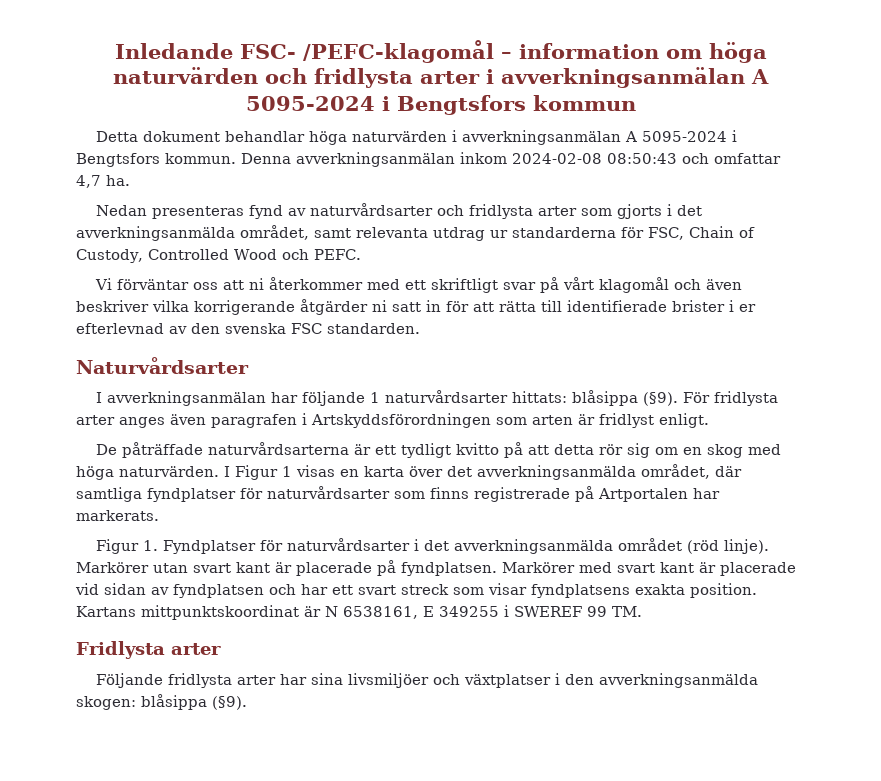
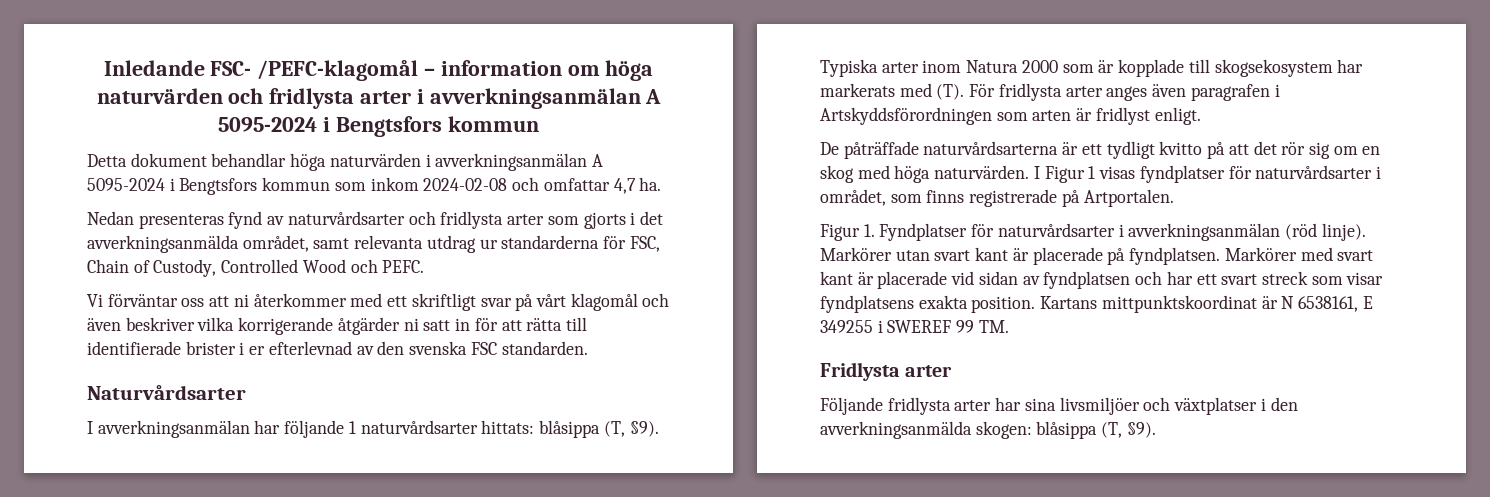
- Detta dokument behandlar höga naturvärden i avverkningsanmälan A 5095-2024 i Bengtsfors kommun. Denna avverkningsanmälan inkom 2024-02-08 08:50:43 och omfattar 4,7 ha.
+ Detta dokument behandlar höga naturvärden i avverkningsanmälan A 5095-2024 i Bengtsfors kommun som inkom 2024-02-08 och omfattar 4,7 ha.
- I avverkningsanmälan har följande 1 naturvårdsarter hittats: blåsippa (§9). För fridlysta arter anges även paragrafen i Artskyddsförordningen som arten är fridlyst enligt.
+ I avverkningsanmälan har följande 1 naturvårdsarter hittats: blåsippa (T, §9). Typiska arter inom Natura 2000 som är kopplade till skogsekosystem har markerats med (T). För fridlysta arter anges även paragrafen i Artskyddsförordningen som arten är fridlyst enligt.
- De påträffade naturvårdsarterna är ett tydligt kvitto på att detta rör sig om en skog med höga naturvärden.
+ De påträffade naturvårdsarterna är ett tydligt kvitto på att det rör sig om en skog med höga naturvärden.
- I Figur 1 visas en karta över det avverkningsanmälda området, där samtliga fyndplatser för naturvårdsarter som finns registrerade på Artportalen har markerats.
+ I Figur 1 visas fyndplatser för naturvårdsarter i området, som finns registrerade på Artportalen.
- Figur 1. Fyndplatser för naturvårdsarter i det avverkningsanmälda området (röd linje).
+ Figur 1. Fyndplatser för naturvårdsarter i avverkningsanmälan (röd linje).
- Följande fridlysta arter har sina livsmiljöer och växtplatser i den avverkningsanmälda skogen: blåsippa (§9).
+ Följande fridlysta arter har sina livsmiljöer och växtplatser i den avverkningsanmälda skogen: blåsippa (T, §9).

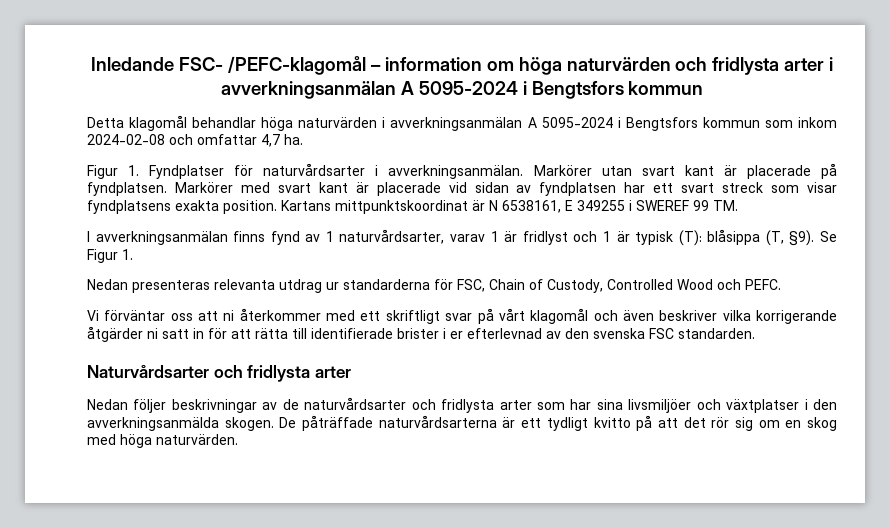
- Detta dokument behandlar höga naturvärden i avverkningsanmälan A 5095-2024 i Bengtsfors kommun som inkom 2024-02-08 och omfattar 4,7 ha.
+ Detta klagomål behandlar höga naturvärden i avverkningsanmälan A 5095-2024 i Bengtsfors kommun som inkom 2024-02-08 och omfattar 4,7 ha.
- Nedan presenteras fynd av naturvårdsarter och fridlysta arter som gjorts i det avverkningsanmälda området, samt relevanta utdrag ur standarderna för FSC, Chain of Custody, Controlled Wood och PEFC.
+ Figur 1. Fyndplatser för naturvårdsarter i avverkningsanmälan. Markörer utan svart kant är placerade på fyndplatsen. Markörer med svart kant är placerade vid sidan av fyndplatsen har ett svart streck som visar fyndplatsens exakta position. Kartans mittpunktskoordinat är N 6538161, E 349255 i SWEREF 99 TM.
+ I avverkningsanmälan finns fynd av 1 naturvårdsarter, varav 1 är fridlyst och 1 är typisk (T): blåsippa (T, §9). Se Figur 1.
+ Nedan presenteras relevanta utdrag ur standarderna för FSC, Chain of Custody, Controlled Wood och PEFC.
- Naturvårdsarter
- I avverkningsanmälan har följande 1 naturvårdsarter hittats: blåsippa (T, §9). Typiska arter inom Natura 2000 som är kopplade till skogsekosystem har markerats med (T). För fridlysta arter anges även paragrafen i Artskyddsförordningen som arten är fridlyst enligt.
- De påträffade naturvårdsarterna är ett tydligt kvitto på att det rör sig om en skog med höga naturvärden. I Figur 1 visas fyndplatser för naturvårdsarter i området, som finns registrerade på Artportalen.
- Figur 1. Fyndplatser för naturvårdsarter i avverkningsanmälan (röd linje). Markörer utan svart kant är placerade på fyndplatsen. Markörer med svart kant är placerade vid sidan av fyndplatsen och har ett svart streck som visar fyndplatsens exakta position. Kartans mittpunktskoordinat är N 6538161, E 349255 i SWEREF 99 TM.
- Fridlysta arter
- Följande fridlysta arter har sina livsmiljöer och växtplatser i den avverkningsanmälda skogen: blåsippa (T, §9).
+ Naturvårdsarter och fridlysta arter
+ Nedan följer beskrivningar av de naturvårdsarter och fridlysta arter som har sina livsmiljöer och växtplatser i den avverkningsanmälda skogen. De påträffade naturvårdsarterna är ett tydligt kvitto på att det rör sig om en skog med höga naturvärden.

